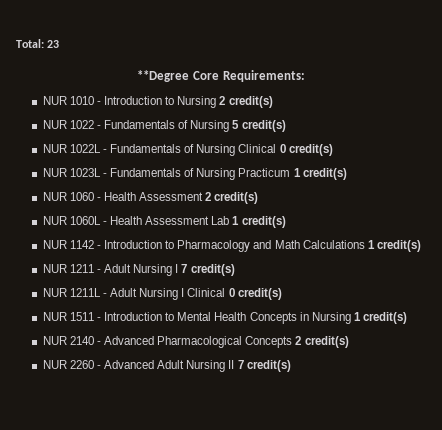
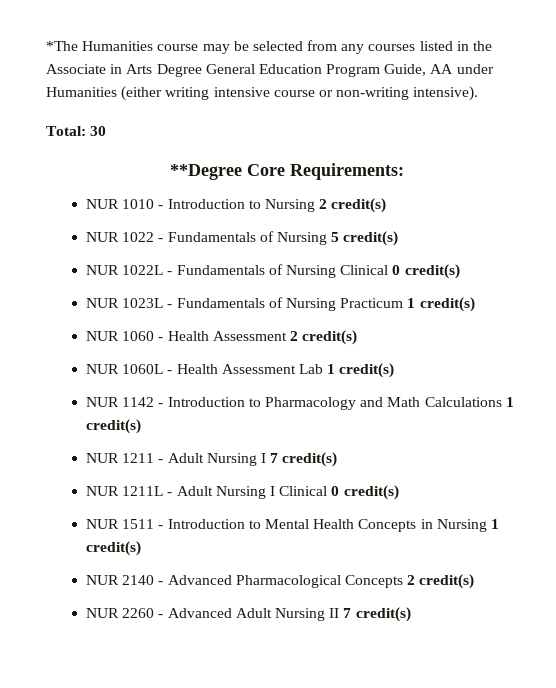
- Total: 23
+ *The Humanities course may be selected from any courses listed in the Associate in Arts Degree General Education Program Guide, AA under Humanities (either writing intensive course or non-writing intensive).
+ Total: 30

